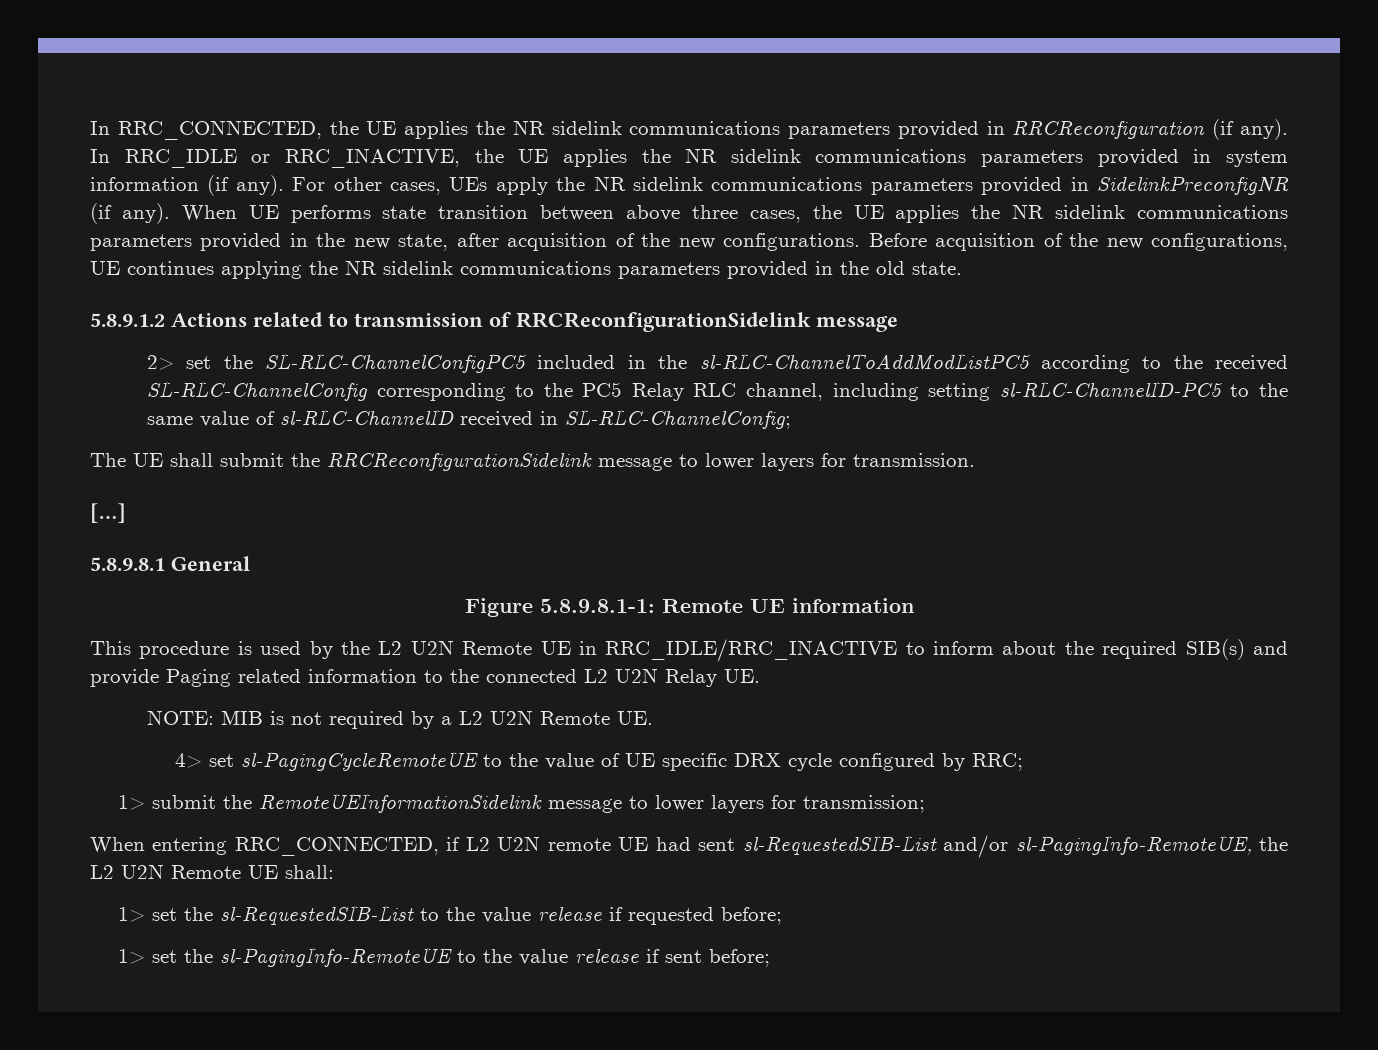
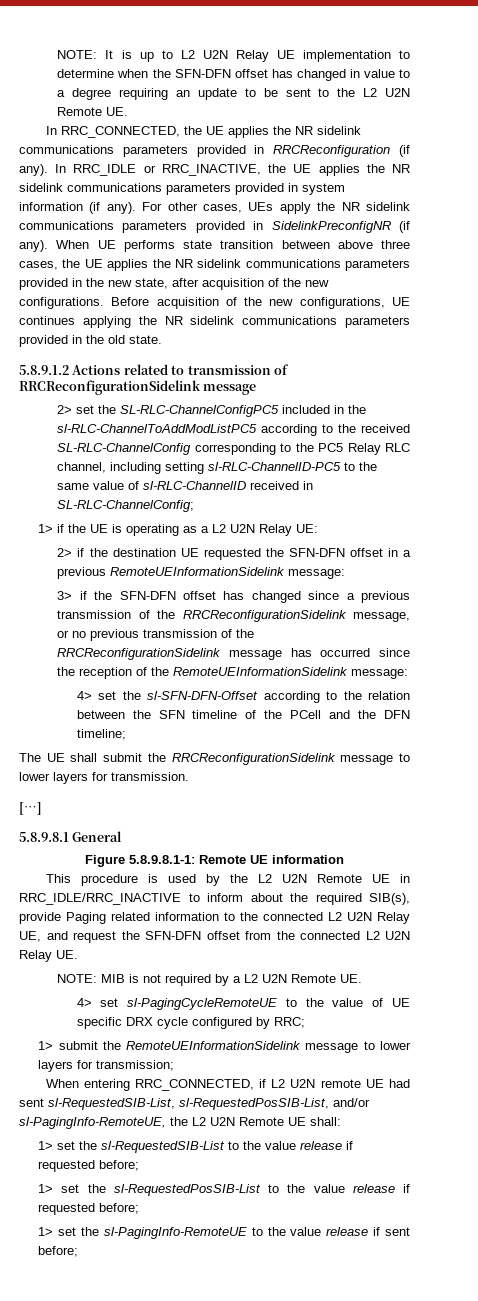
+ NOTE: It is up to L2 U2N Relay UE implementation to determine when the SFN-DFN offset has changed in value to a degree requiring an update to be sent to the L2 U2N Remote UE.
+ 1> if the UE is operating as a L2 U2N Relay UE:
+ 2> if the destination UE requested the SFN-DFN offset in a previous RemoteUEInformationSidelink message:
+ 3> if the SFN-DFN offset has changed since a previous transmission of the RRCReconfigurationSidelink message, or no previous transmission of the RRCReconfigurationSidelink message has occurred since the reception of the RemoteUEInformationSidelink message:
+ 4> set the sl-SFN-DFN-Offset according to the relation between the SFN timeline of the PCell and the DFN timeline;
- This procedure is used by the L2 U2N Remote UE in RRC_IDLE/RRC_INACTIVE to inform about the required SIB(s) and provide Paging related information to the connected L2 U2N Relay UE.
+ This procedure is used by the L2 U2N Remote UE in RRC_IDLE/RRC_INACTIVE to inform about the required SIB(s), provide Paging related information to the connected L2 U2N Relay UE, and request the SFN-DFN offset from the connected L2 U2N Relay UE.
- When entering RRC_CONNECTED, if L2 U2N remote UE had sent sl-RequestedSIB-List and/or sl-PagingInfo-RemoteUE, the L2 U2N Remote UE shall:
+ When entering RRC_CONNECTED, if L2 U2N remote UE had sent sl-RequestedSIB-List, sl-RequestedPosSIB-List, and/or sl-PagingInfo-RemoteUE, the L2 U2N Remote UE shall:
+ 1> set the sl-RequestedPosSIB-List to the value release if requested before;

